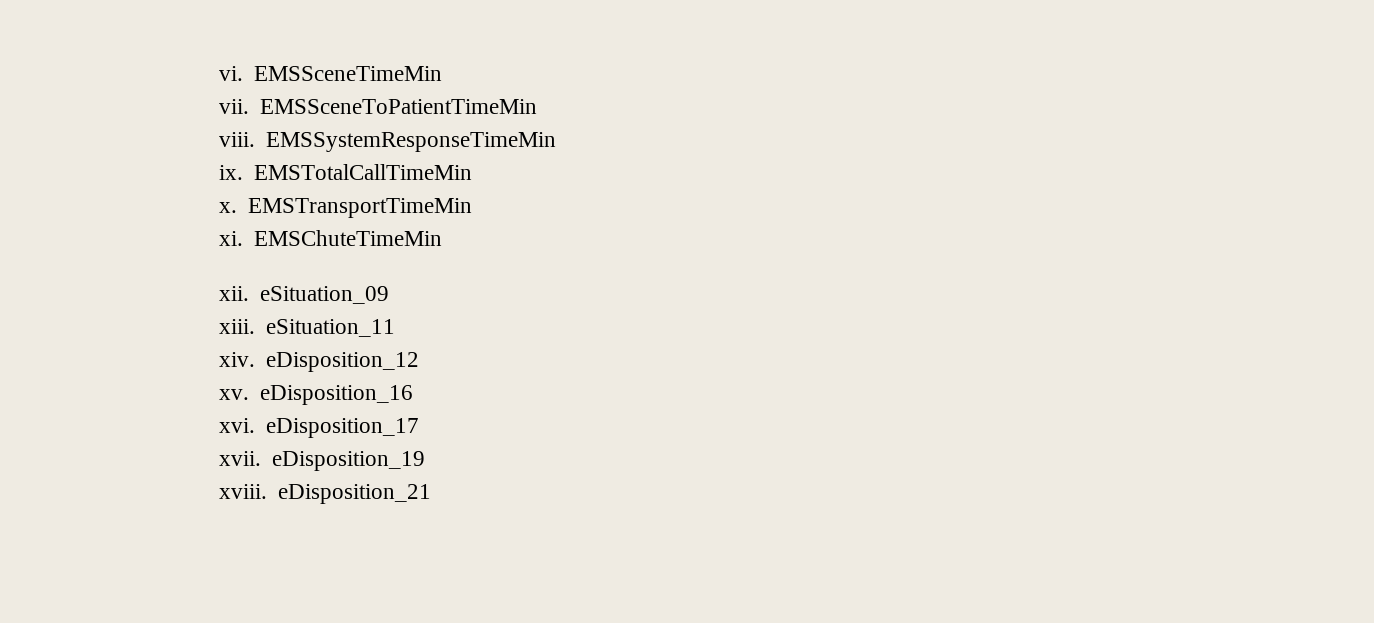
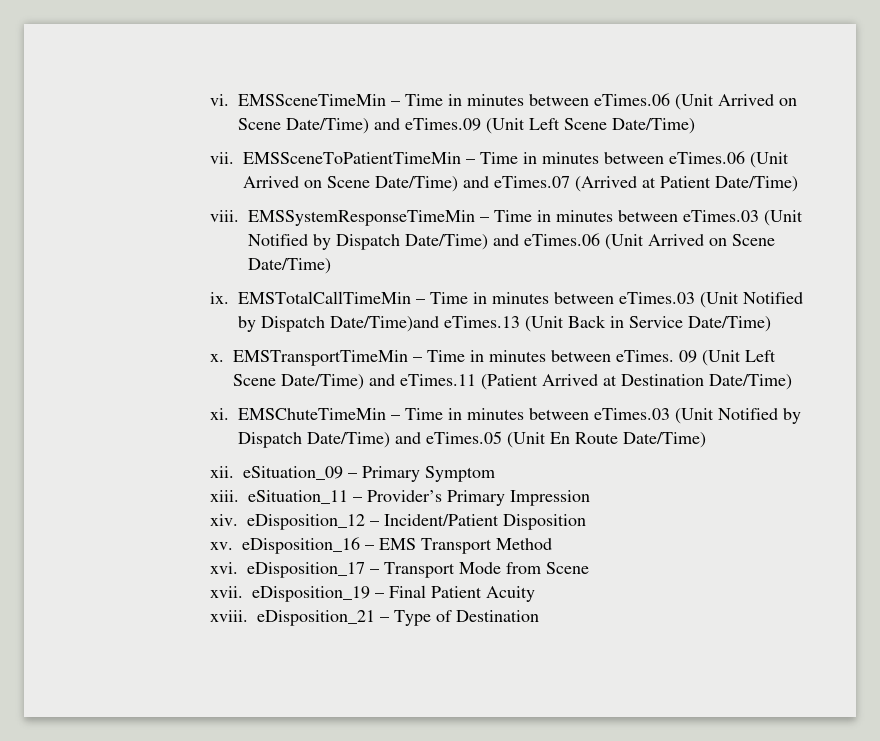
- EMSSceneTimeMin
- vii. EMSSceneToPatientTimeMin
- viii. EMSSystemResponseTimeMin
- ix. EMSTotalCallTimeMin
- x. EMSTransportTimeMin
- xi. EMSChuteTimeMin
+ EMSSceneTimeMin – Time in minutes between eTimes.06 (Unit Arrived on Scene Date/Time) and eTimes.09 (Unit Left Scene Date/Time)
+ vii. EMSSceneToPatientTimeMin – Time in minutes between eTimes.06 (Unit Arrived on Scene Date/Time) and eTimes.07 (Arrived at Patient Date/Time)
+ viii. EMSSystemResponseTimeMin – Time in minutes between eTimes.03 (Unit Notified by Dispatch Date/Time) and eTimes.06 (Unit Arrived on Scene Date/Time)
+ ix. EMSTotalCallTimeMin – Time in minutes between eTimes.03 (Unit Notified by Dispatch Date/Time)and eTimes.13 (Unit Back in Service Date/Time)
+ x. EMSTransportTimeMin – Time in minutes between eTimes. 09 (Unit Left Scene Date/Time) and eTimes.11 (Patient Arrived at Destination Date/Time)
+ xi. EMSChuteTimeMin – Time in minutes between eTimes.03 (Unit Notified by Dispatch Date/Time) and eTimes.05 (Unit En Route Date/Time)
- xii. eSituation_09
+ xii. eSituation_09 – Primary Symptom
- xiii. eSituation_11
+ xiii. eSituation_11 – Provider’s Primary Impression
- xiv. eDisposition_12
+ xiv. eDisposition_12 – Incident/Patient Disposition
- xv. eDisposition_16
- xvi. eDisposition_17
- xvii. eDisposition_19
- xviii. eDisposition_21
+ xv. eDisposition_16 – EMS Transport Method
+ xvi. eDisposition_17 – Transport Mode from Scene
+ xvii. eDisposition_19 – Final Patient Acuity
+ xviii. eDisposition_21 – Type of Destination

